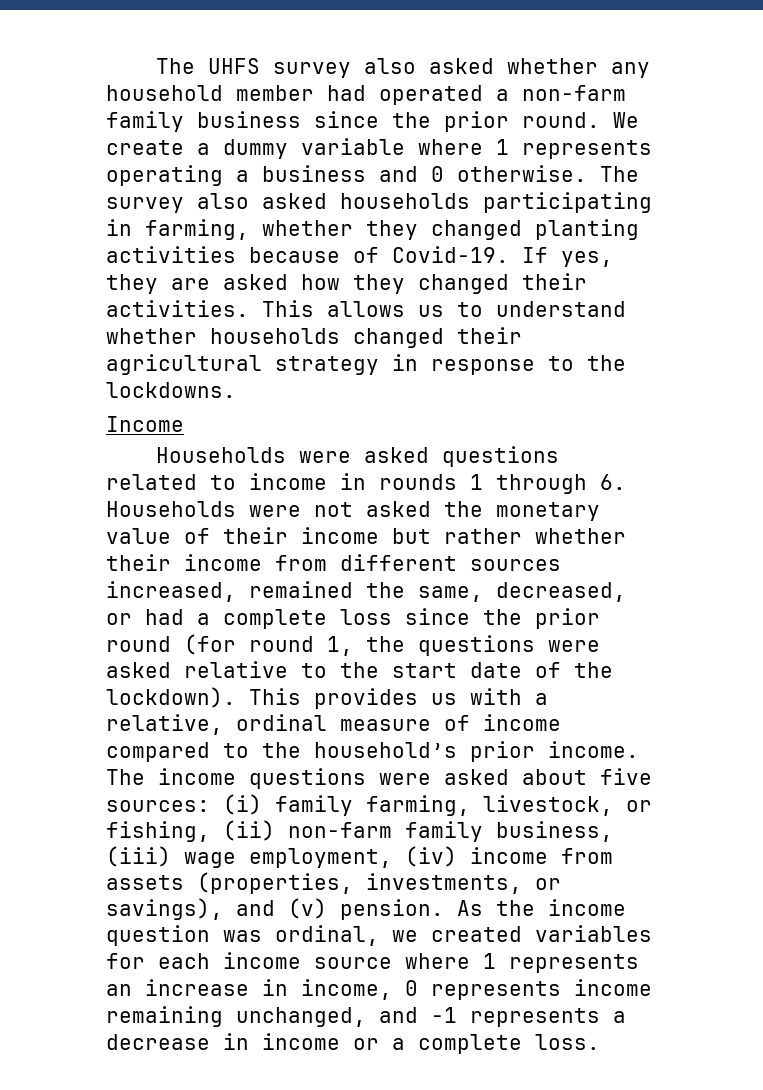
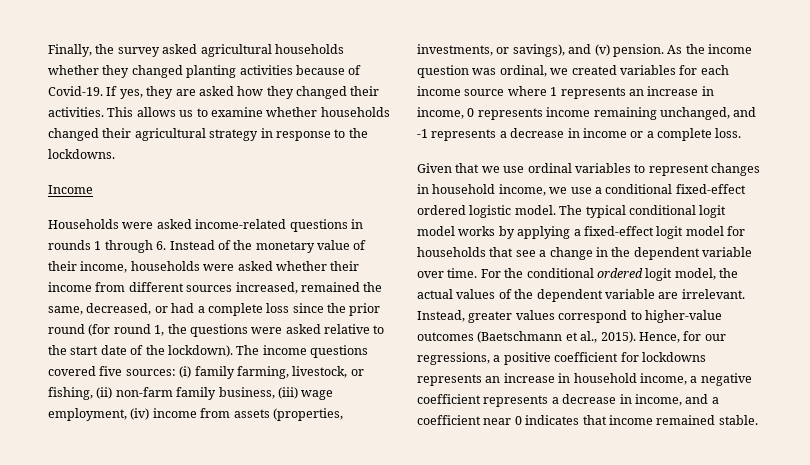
- The UHFS survey also asked whether any household member had operated a non-farm family business since the prior round. We create a dummy variable where 1 represents operating a business and 0 otherwise. The survey also asked households participating in farming, whether they changed planting activities because of Covid-19.
+ Finally, the survey asked agricultural households whether they changed planting activities because of Covid-19.
- This allows us to understand whether households changed their agricultural strategy in response to the lockdowns.
+ This allows us to examine whether households changed their agricultural strategy in response to the lockdowns.
- Households were asked questions related to income in rounds 1 through 6. Households were not asked the monetary value of their income but rather whether their income from different sources increased, remained the same, decreased, or had a complete loss since the prior round (for round 1, the questions were asked relative to the start date of the lockdown).
+ Households were asked income-related questions in rounds 1 through 6. Instead of the monetary value of their income, households were asked whether their income from different sources increased, remained the same, decreased, or had a complete loss since the prior round (for round 1, the questions were asked relative to the start date of the lockdown).
- This provides us with a relative, ordinal measure of income compared to the household’s prior income. The income questions were asked about five sources: (i) family farming, livestock, or fishing, (ii) non-farm family business, (iii) wage employment, (iv) income from assets (properties, investments, or savings), and (v) pension.
+ The income questions covered five sources: (i) family farming, livestock, or fishing, (ii) non-farm family business, (iii) wage employment, (iv) income from assets (properties, investments, or savings), and (v) pension.
+ Given that we use ordinal variables to represent changes in household income, we use a conditional fixed-effect ordered logistic model. The typical conditional logit model works by applying a fixed-effect logit model for households that see a change in the dependent variable over time. For the conditional ordered logit model, the actual values of the dependent variable are irrelevant. Instead, greater values correspond to higher-value outcomes (Baetschmann et al., 2015). Hence, for our regressions, a positive coefficient for lockdowns represents an increase in household income, a negative coefficient represents a decrease in income, and a coefficient near 0 indicates that income remained stable.

